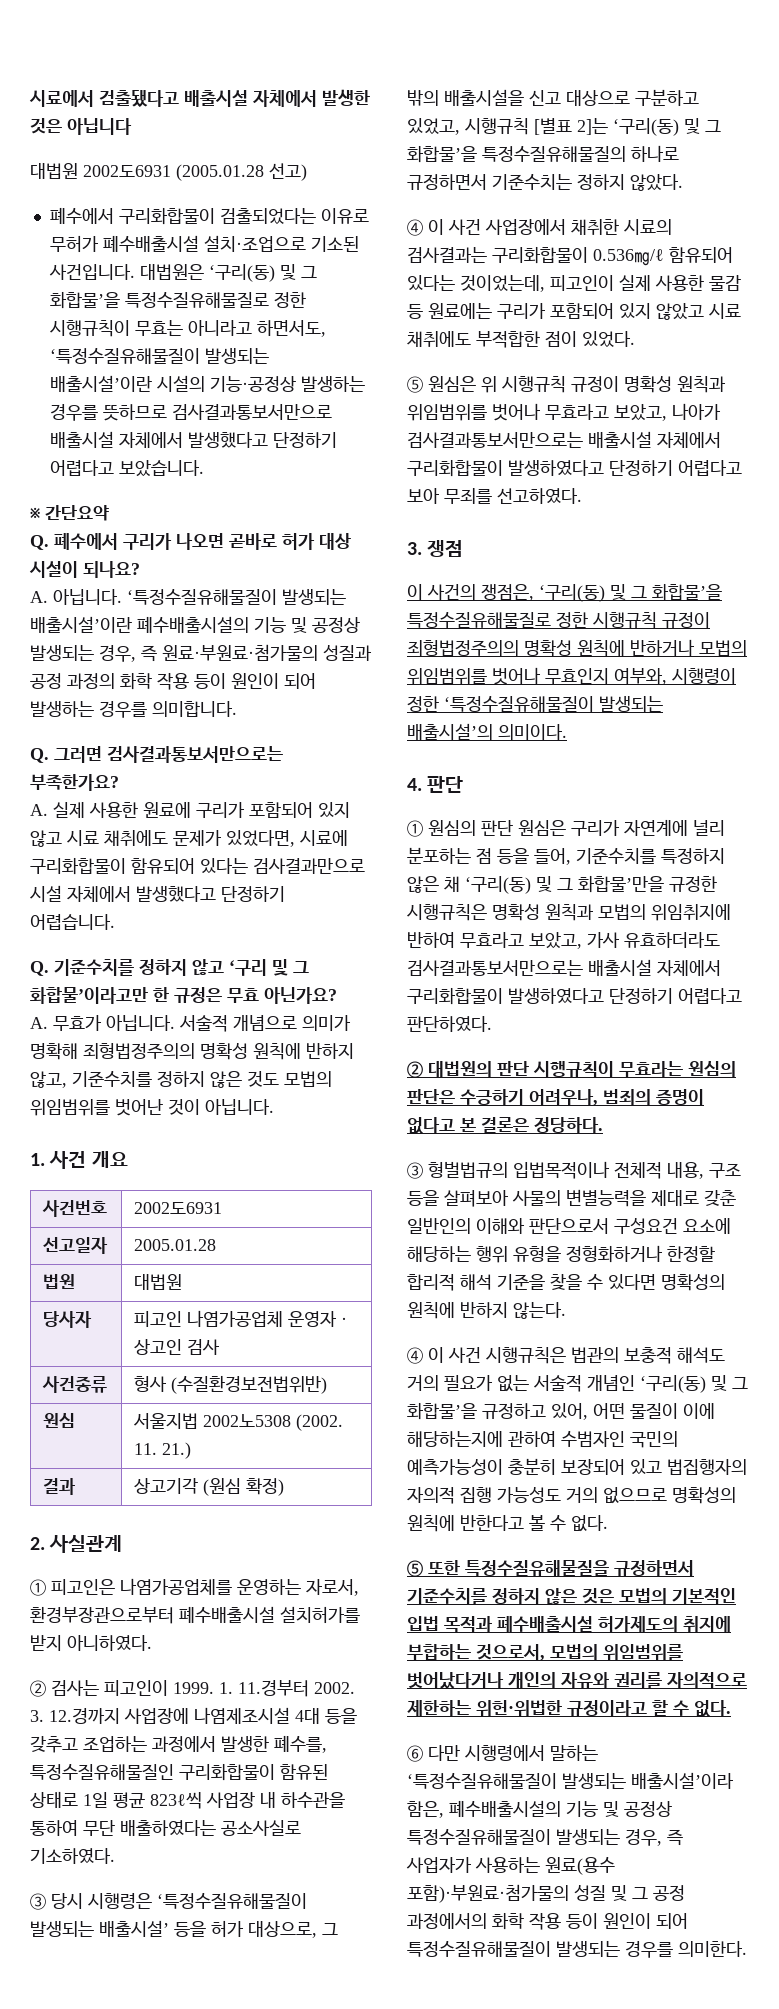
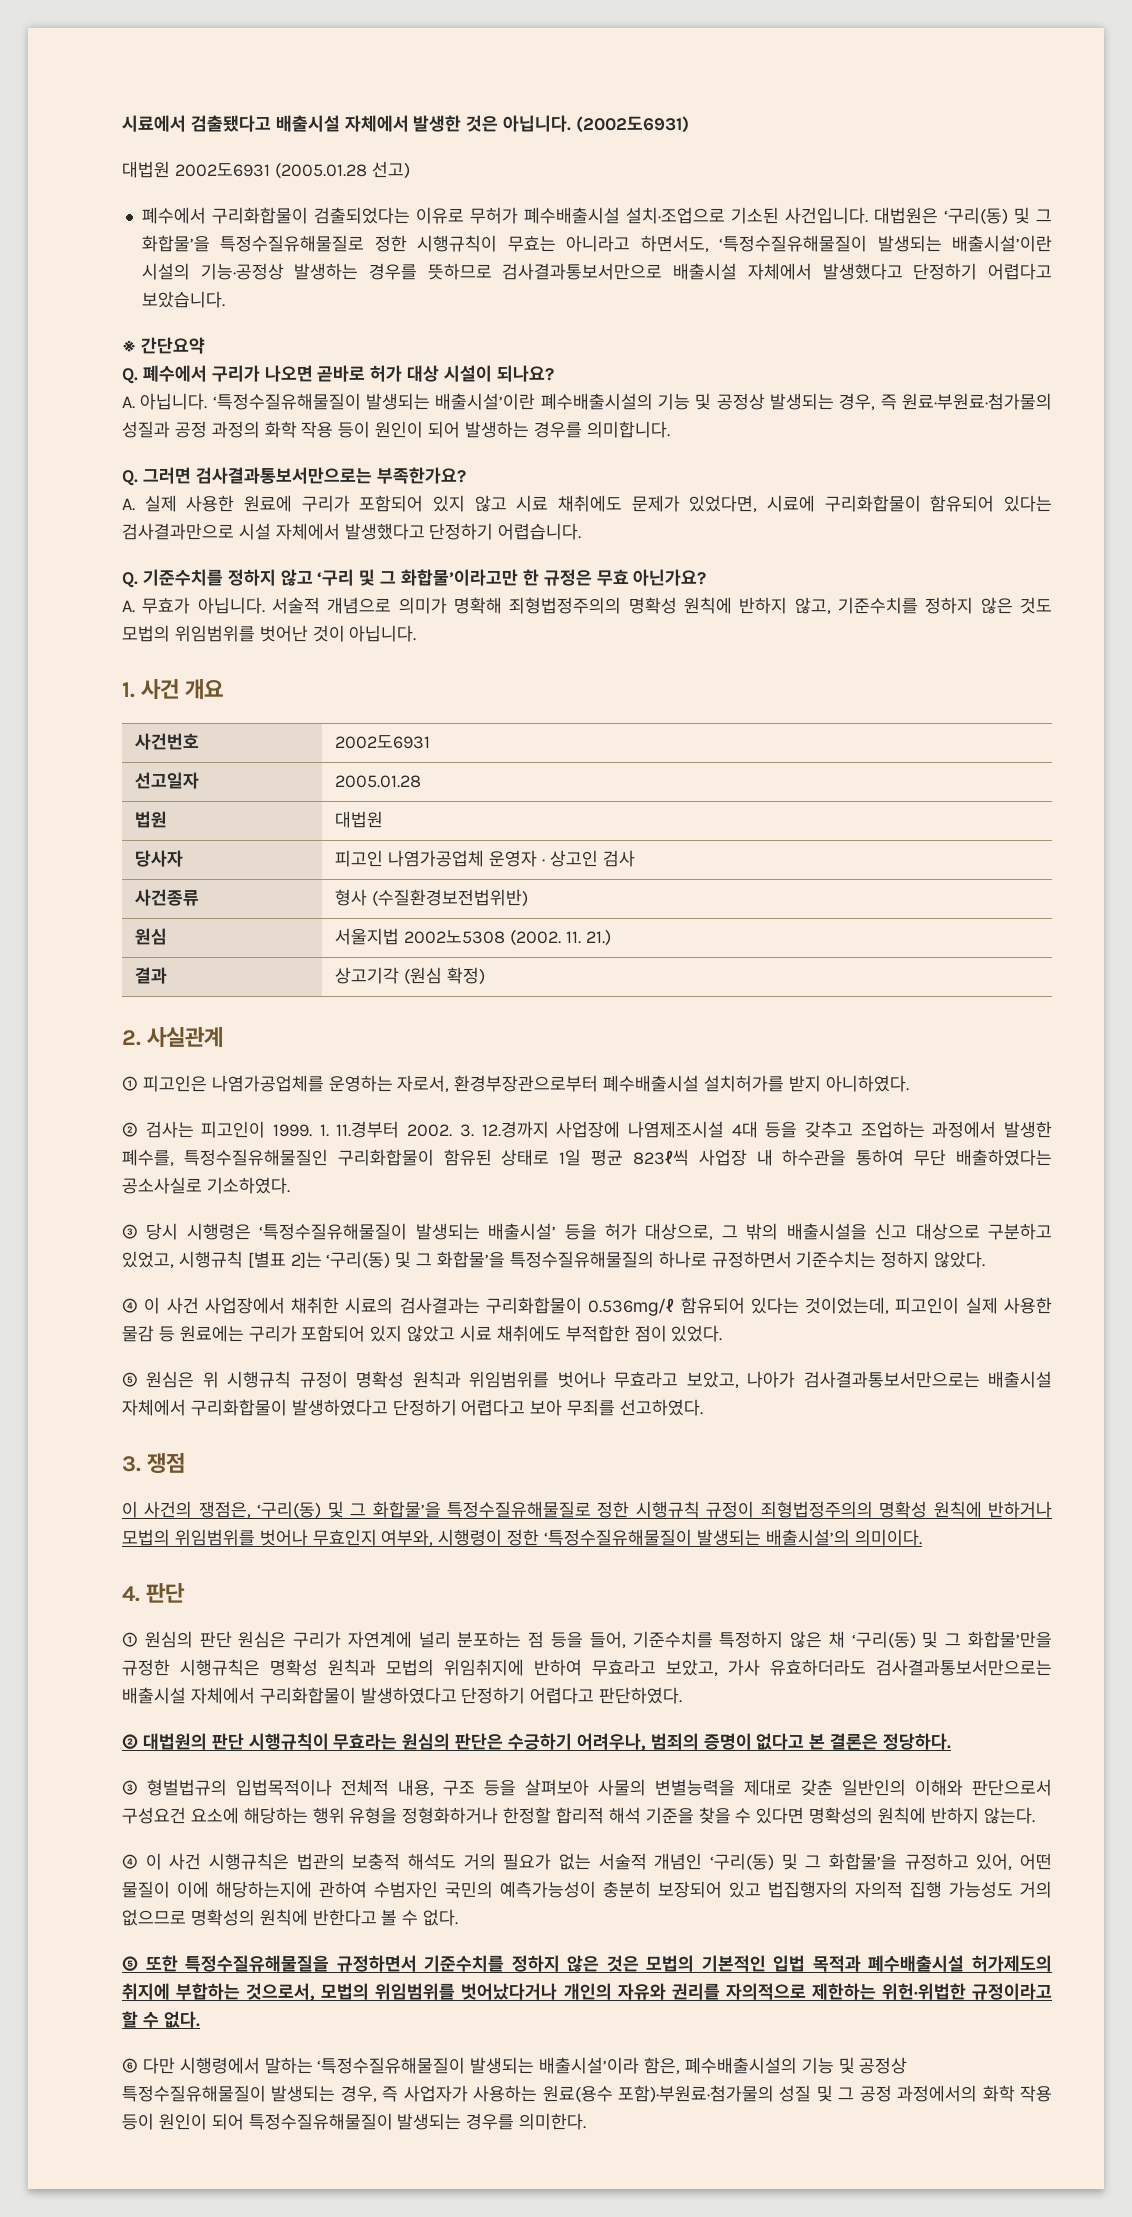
- 시료에서 검출됐다고 배출시설 자체에서 발생한 것은 아닙니다
+ 시료에서 검출됐다고 배출시설 자체에서 발생한 것은 아닙니다. (2002도6931)

